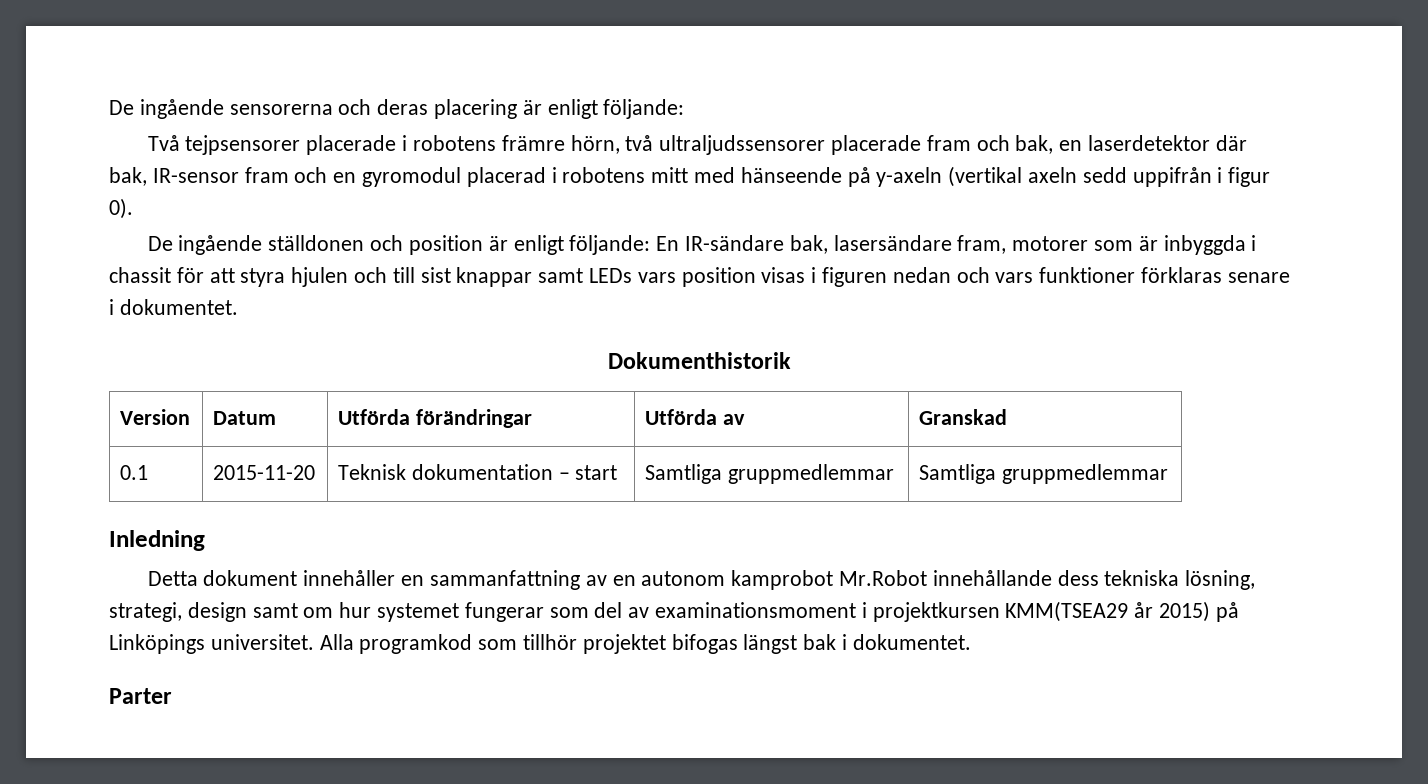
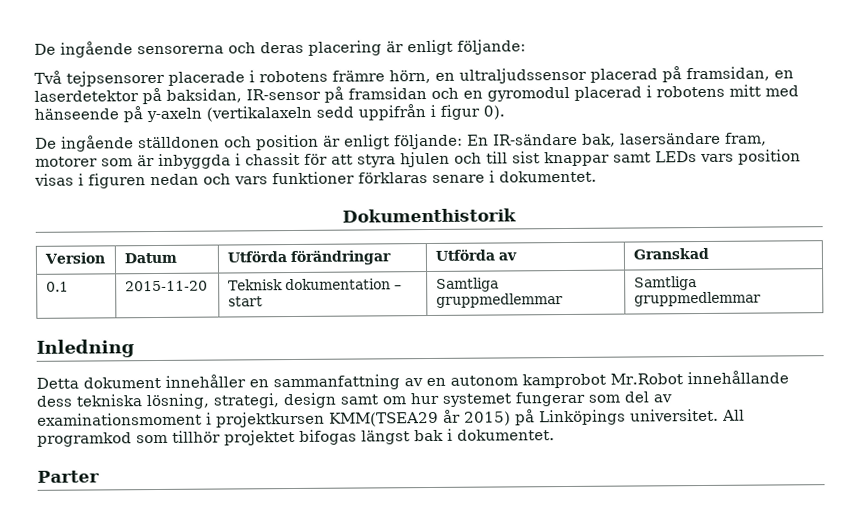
- Två tejpsensorer placerade i robotens främre hörn, två ultraljudssensorer placerade fram och bak, en laserdetektor där bak, IR-sensor fram och en gyromodul placerad i robotens mitt med hänseende på y-axeln (vertikal axeln sedd uppifrån i figur 0).
+ Två tejpsensorer placerade i robotens främre hörn, en ultraljudssensor placerad på framsidan, en laserdetektor på baksidan, IR-sensor på framsidan och en gyromodul placerad i robotens mitt med hänseende på y-axeln (vertikalaxeln sedd uppifrån i figur 0).
- Alla programkod som tillhör projektet bifogas längst bak i dokumentet.
+ All programkod som tillhör projektet bifogas längst bak i dokumentet.

